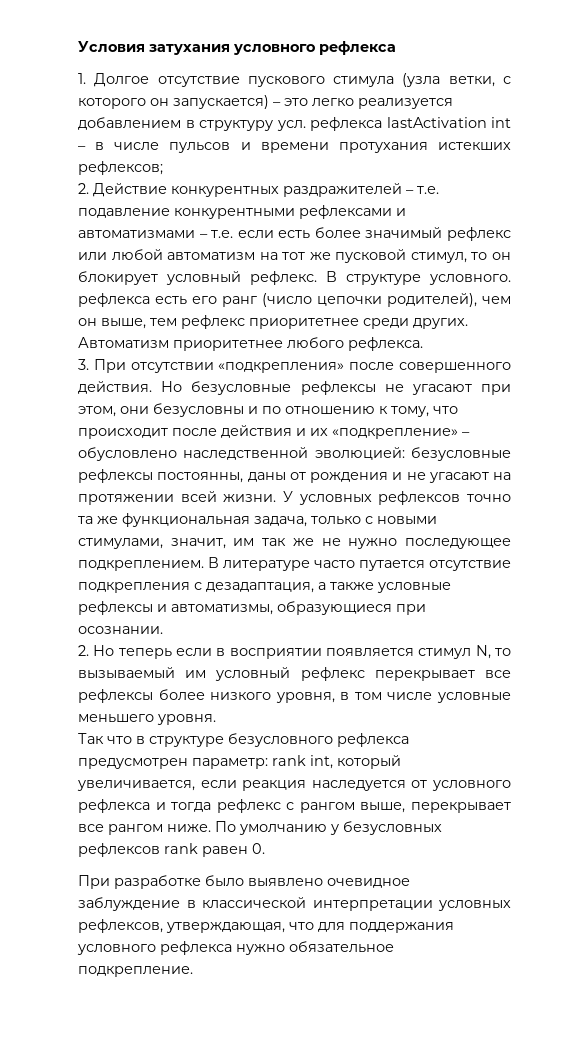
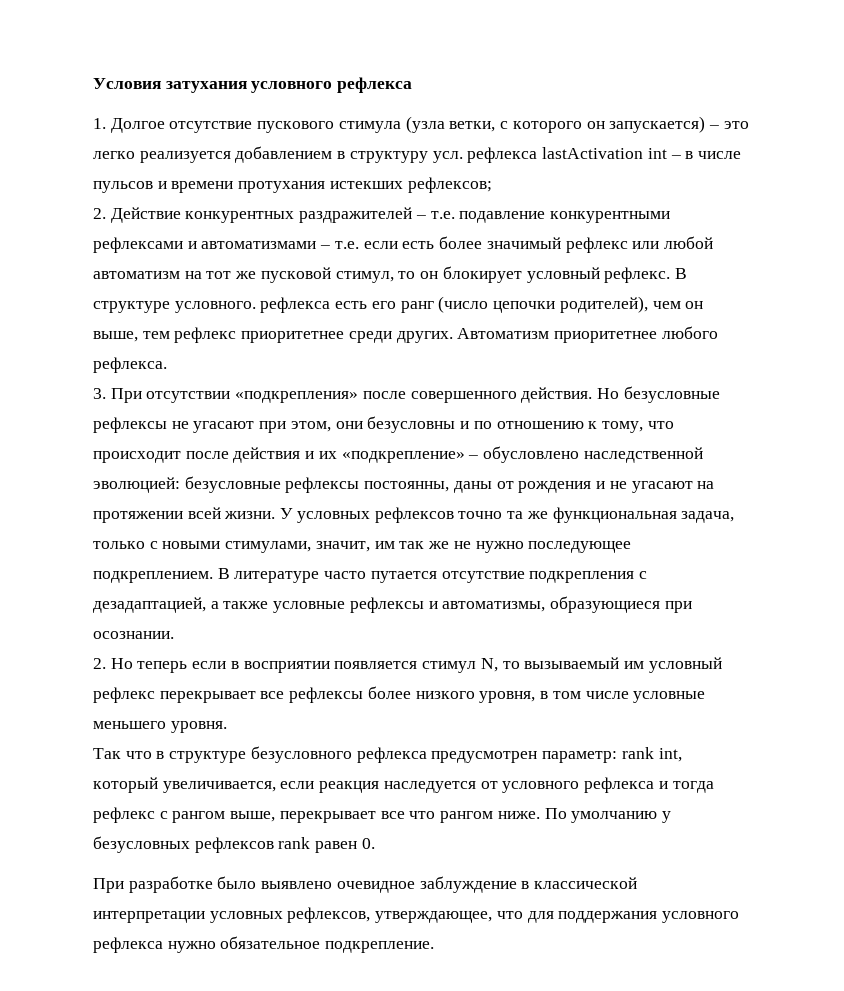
- В литературе часто путается отсутствие подкрепления с дезадаптация, а также условные рефлексы и автоматизмы, образующиеся при осознании.
+ В литературе часто путается отсутствие подкрепления с дезадаптацией, а также условные рефлексы и автоматизмы, образующиеся при осознании.
- Так что в структуре безусловного рефлекса предусмотрен параметр: rank int, который увеличивается, если реакция наследуется от условного рефлекса и тогда рефлекс с рангом выше, перекрывает все рангом ниже.
+ Так что в структуре безусловного рефлекса предусмотрен параметр: rank int, который увеличивается, если реакция наследуется от условного рефлекса и тогда рефлекс с рангом выше, перекрывает все что рангом ниже.
- При разработке было выявлено очевидное заблуждение в классической интерпретации условных рефлексов, утверждающая, что для поддержания условного рефлекса нужно обязательное подкрепление.
+ При разработке было выявлено очевидное заблуждение в классической интерпретации условных рефлексов, утверждающее, что для поддержания условного рефлекса нужно обязательное подкрепление.

